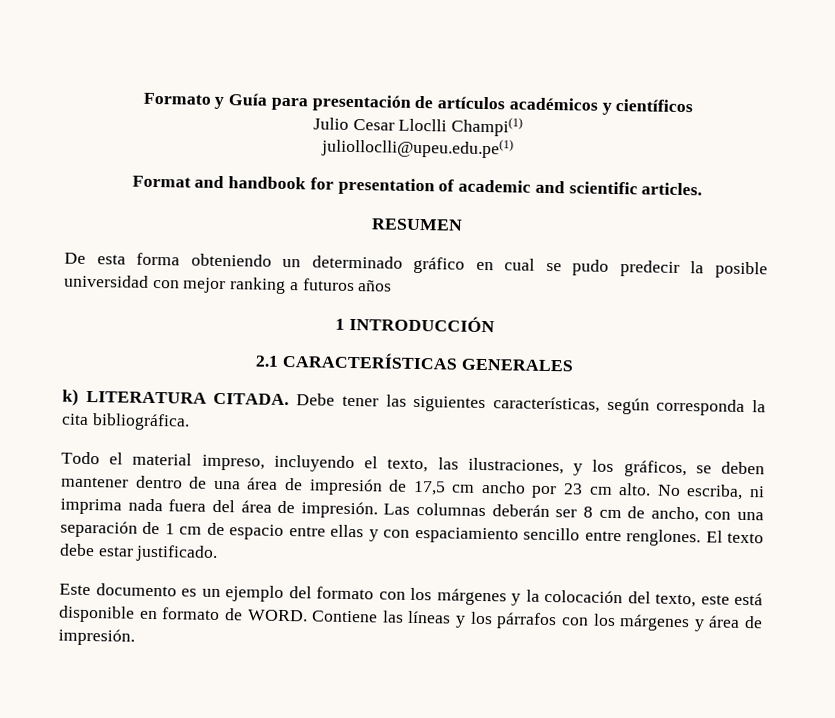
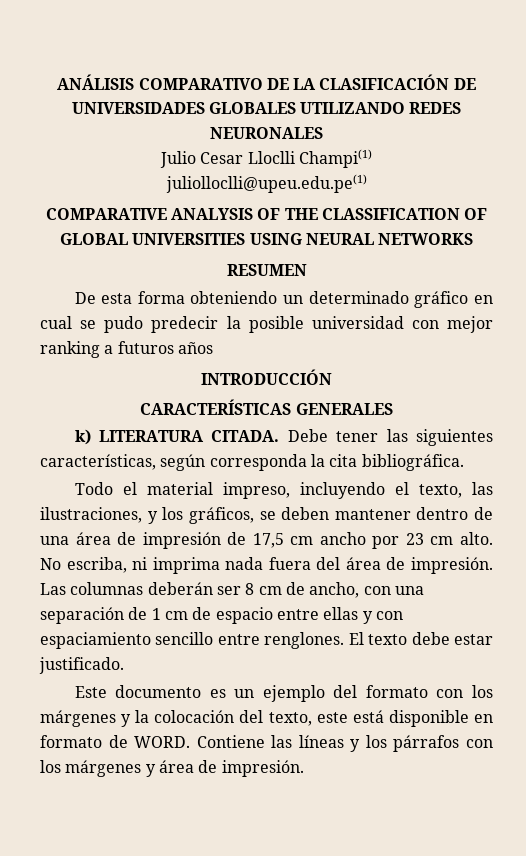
- Formato y Guía para presentación de artículos académicos y científicos
+ ANÁLISIS COMPARATIVO DE LA CLASIFICACIÓN DE UNIVERSIDADES GLOBALES UTILIZANDO REDES NEURONALES
- Format and handbook for presentation of academic and scientific articles.
+ COMPARATIVE ANALYSIS OF THE CLASSIFICATION OF GLOBAL UNIVERSITIES USING NEURAL NETWORKS
- 1 INTRODUCCIÓN
+ INTRODUCCIÓN
- 2.1 CARACTERÍSTICAS GENERALES
+ CARACTERÍSTICAS GENERALES

